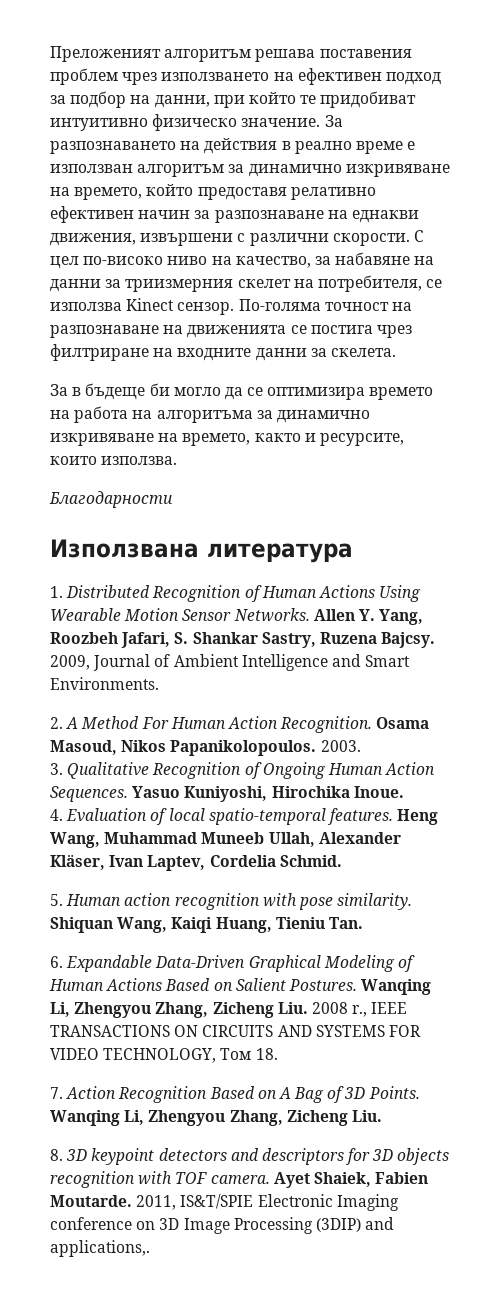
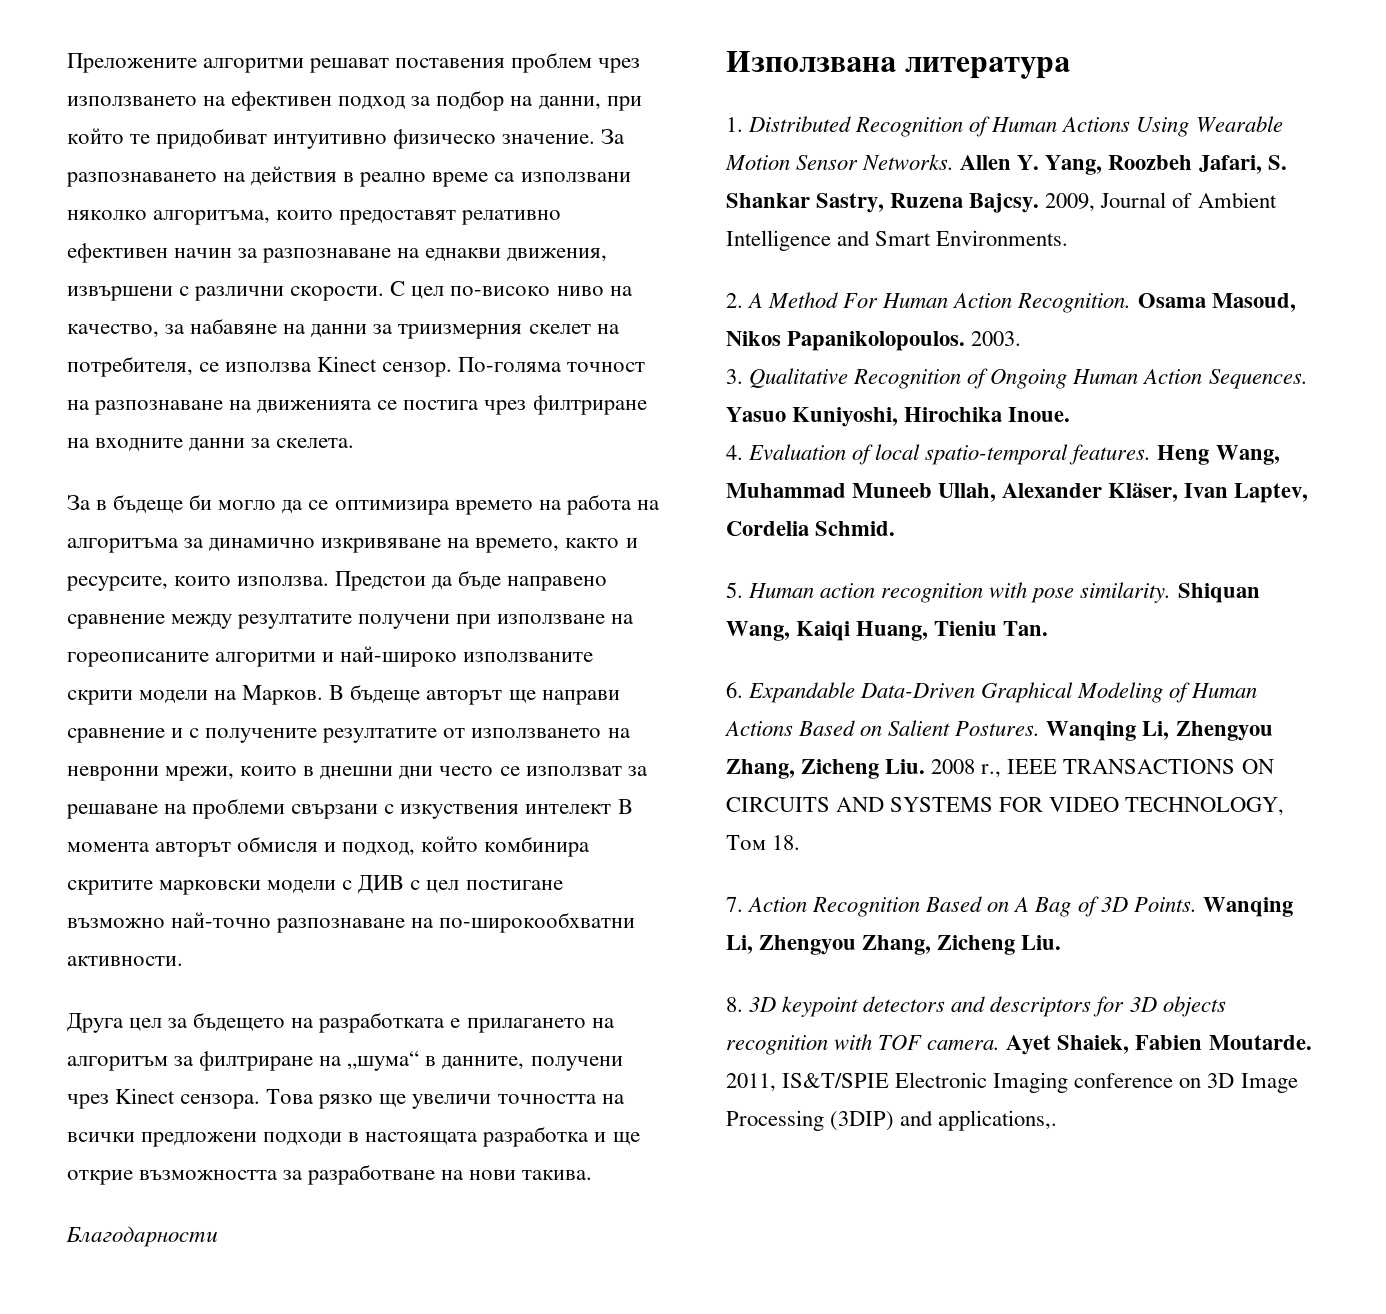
- Преложеният алгоритъм решава поставения проблем чрез използването на ефективен подход за подбор на данни, при който те придобиват интуитивно физическо значение.
+ Преложените алгоритми решават поставения проблем чрез използването на ефективен подход за подбор на данни, при който те придобиват интуитивно физическо значение.
- За разпознаването на действия в реално време е използван алгоритъм за динамично изкривяване на времето, който предоставя релативно ефективен начин за разпознаване на еднакви движения, извършени с различни скорости.
+ За разпознаването на действия в реално време са използвани няколко алгоритъма, които предоставят релативно ефективен начин за разпознаване на еднакви движения, извършени с различни скорости.
+ Предстои да бъде направено сравнение между резултатите получени при използване на гореописаните алгоритми и най-широко използваните скрити модели на Марков. В бъдеще авторът ще направи сравнение и с получените резултатите от използването на невронни мрежи, които в днешни дни често се използват за решаване на проблеми свързани с изкуствения интелект В момента авторът обмисля и подход, който комбинира скритите марковски модели с ДИВ с цел постигане възможно най-точно разпознаване на по-широкообхватни активности.
+ Друга цел за бъдещето на разработката е прилагането на алгоритъм за филтриране на „шума“ в данните, получени чрез Kinect сензора. Това рязко ще увеличи точността на всички предложени подходи в настоящата разработка и ще открие възможността за разработване на нови такива.

